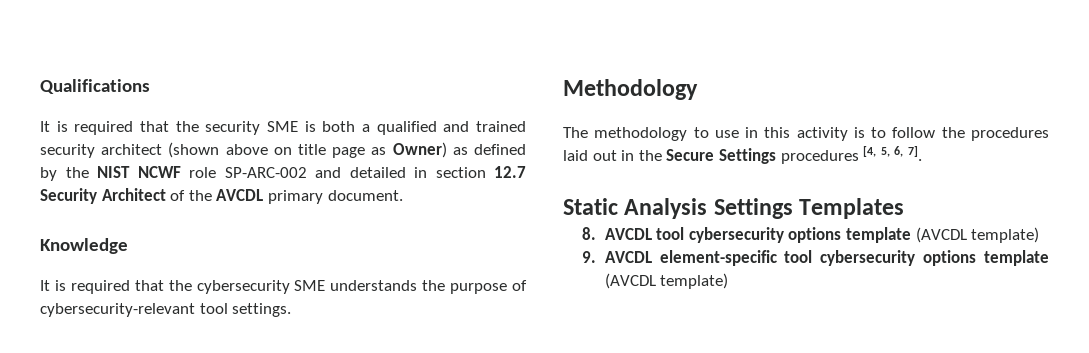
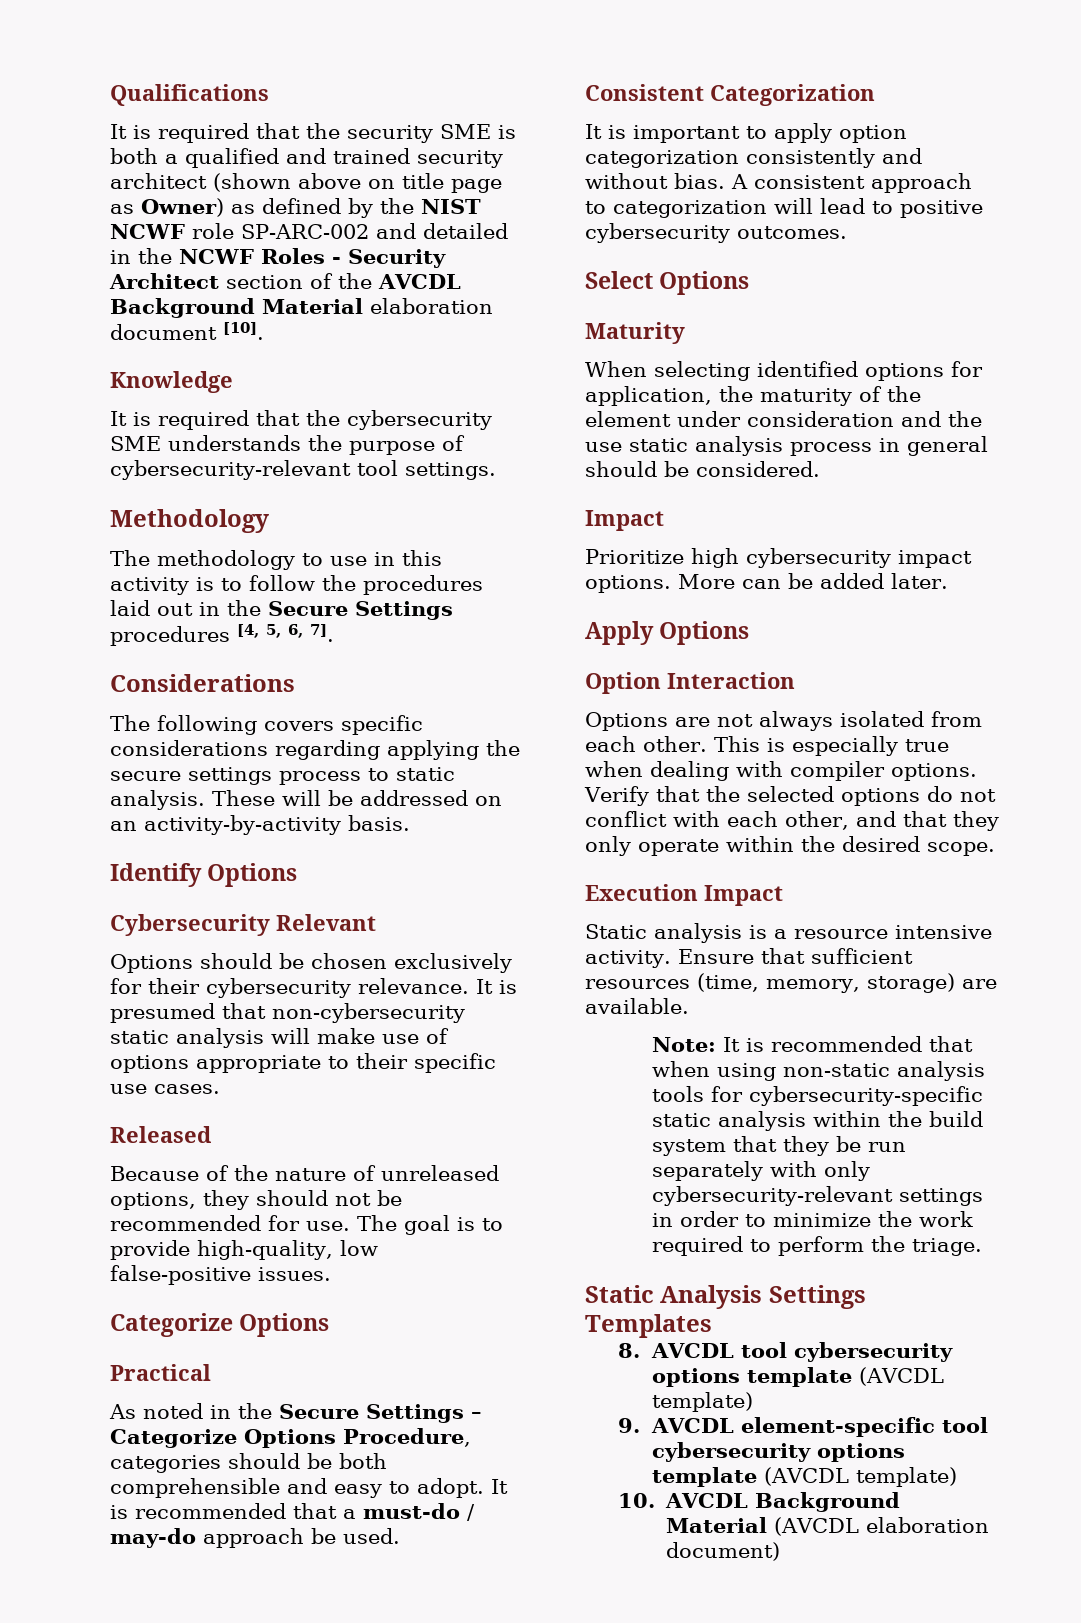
- It is required that the security SME is both a qualified and trained security architect (shown above on title page as Owner) as defined by the NIST NCWF role SP-ARC-002 and detailed in section 12.7 Security Architect of the AVCDL primary document.
+ It is required that the security SME is both a qualified and trained security architect (shown above on title page as Owner) as defined by the NIST NCWF role SP-ARC-002 and detailed in the NCWF Roles - Security Architect section of the AVCDL Background Material elaboration document [10].
+ Considerations
+ The following covers specific considerations regarding applying the secure settings process to static analysis. These will be addressed on an activity-by-activity basis.
+ Identify Options
+ Cybersecurity Relevant
+ Options should be chosen exclusively for their cybersecurity relevance. It is presumed that non-cybersecurity static analysis will make use of options appropriate to their specific use cases.
+ Released
+ Because of the nature of unreleased options, they should not be recommended for use. The goal is to provide high-quality, low false-positive issues.
+ Categorize Options
+ Practical
+ As noted in the Secure Settings – Categorize Options Procedure, categories should be both comprehensible and easy to adopt. It is recommended that a must-do / may-do approach be used.
+ Consistent Categorization
+ It is important to apply option categorization consistently and without bias. A consistent approach to categorization will lead to positive cybersecurity outcomes.
+ Select Options
+ Maturity
+ When selecting identified options for application, the maturity of the element under consideration and the use static analysis process in general should be considered.
+ Impact
+ Prioritize high cybersecurity impact options. More can be added later.
+ Apply Options
+ Option Interaction
+ Options are not always isolated from each other. This is especially true when dealing with compiler options. Verify that the selected options do not conflict with each other, and that they only operate within the desired scope.
+ Execution Impact
+ Static analysis is a resource intensive activity. Ensure that sufficient resources (time, memory, storage) are available.
+ Note: It is recommended that when using non-static analysis tools for cybersecurity-specific static analysis within the build system that they be run separately with only cybersecurity-relevant settings in order to minimize the work required to perform the triage.
+ 10. AVCDL Background Material (AVCDL elaboration document)

